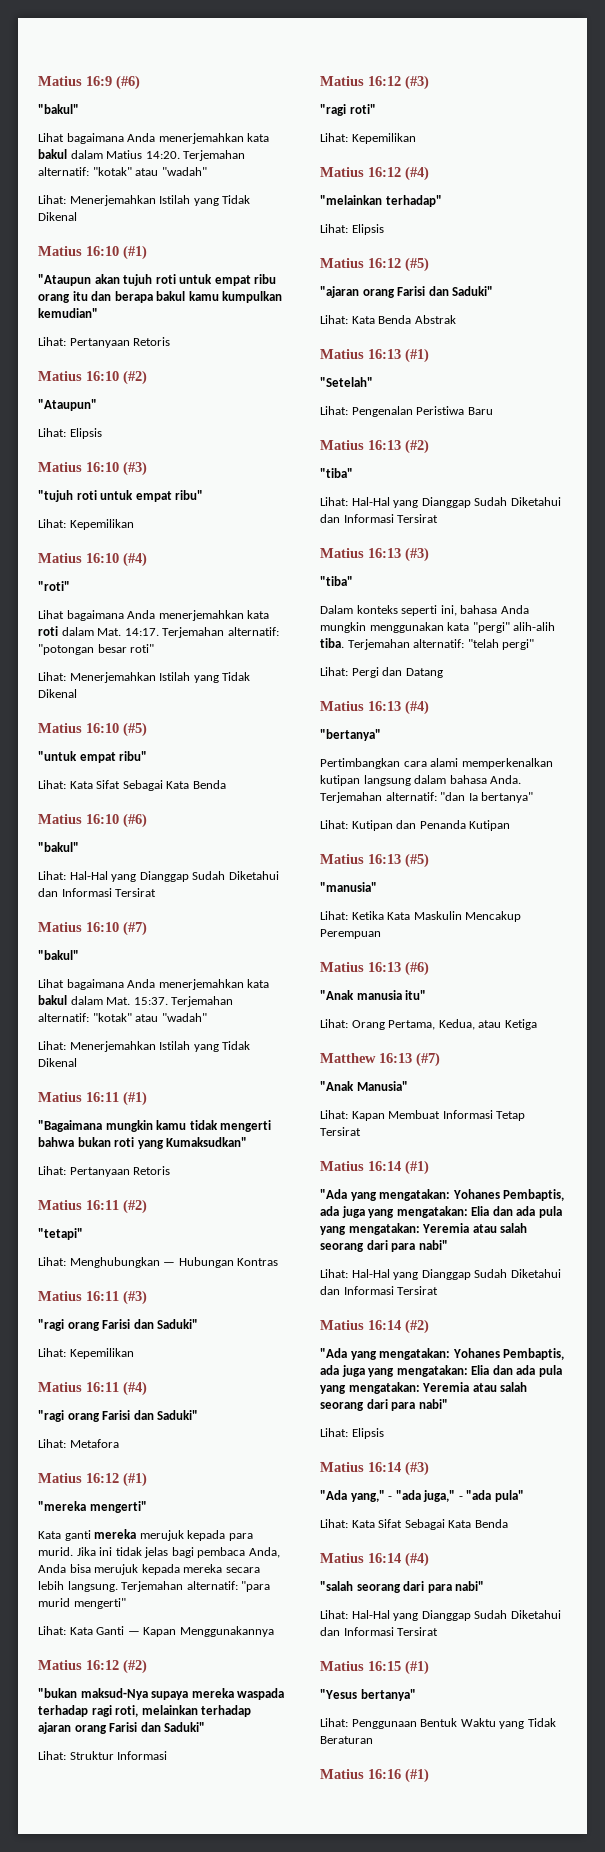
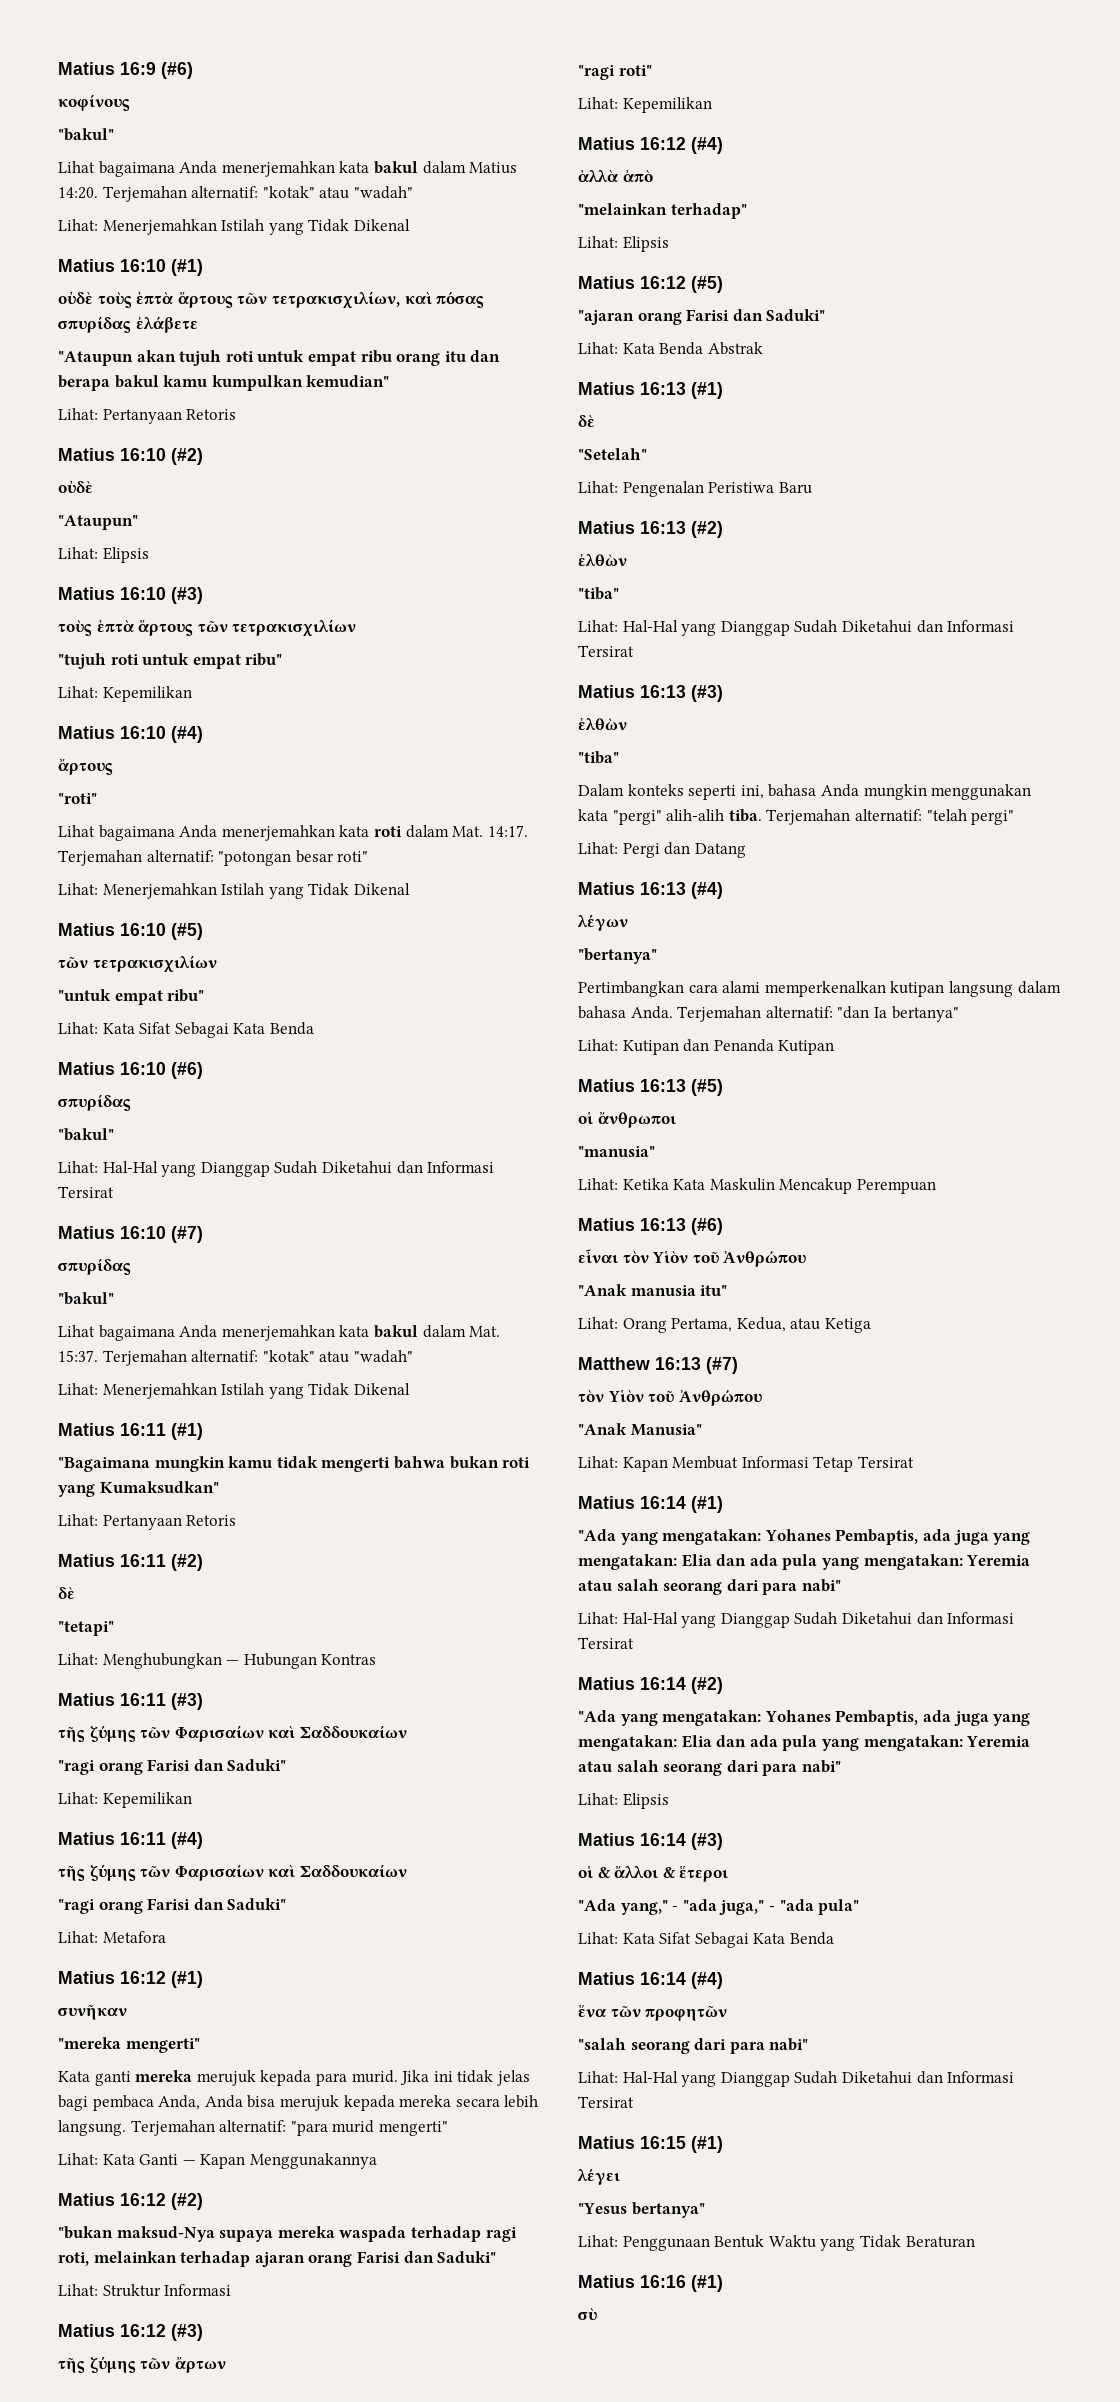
+ κοφίνους
+ οὐδὲ τοὺς ἑπτὰ ἄρτους τῶν τετρακισχιλίων, καὶ πόσας σπυρίδας ἐλάβετε
  Matius 16:10 (#2)
+ οὐδὲ
+ τοὺς ἑπτὰ ἄρτους τῶν τετρακισχιλίων
  Matius 16:10 (#4)
+ ἄρτους
  Matius 16:10 (#5)
+ τῶν τετρακισχιλίων
  Matius 16:10 (#6)
+ σπυρίδας
  Matius 16:10 (#7)
+ σπυρίδας
  Matius 16:11 (#2)
+ δὲ
  Matius 16:11 (#3)
+ τῆς ζύμης τῶν Φαρισαίων καὶ Σαδδουκαίων
  Matius 16:11 (#4)
+ τῆς ζύμης τῶν Φαρισαίων καὶ Σαδδουκαίων
+ συνῆκαν
+ τῆς ζύμης τῶν ἄρτων
+ ἀλλὰ ἀπὸ
  Matius 16:13 (#1)
+ δὲ
  Matius 16:13 (#2)
+ ἐλθὼν
  Matius 16:13 (#3)
+ ἐλθὼν
+ λέγων
+ οἱ ἄνθρωποι
+ εἶναι τὸν Υἱὸν τοῦ Ἀνθρώπου
  Matthew 16:13 (#7)
+ τὸν Υἱὸν τοῦ Ἀνθρώπου
+ οἱ & ἄλλοι & ἕτεροι
+ ἕνα τῶν προφητῶν
+ λέγει
+ σὺ

